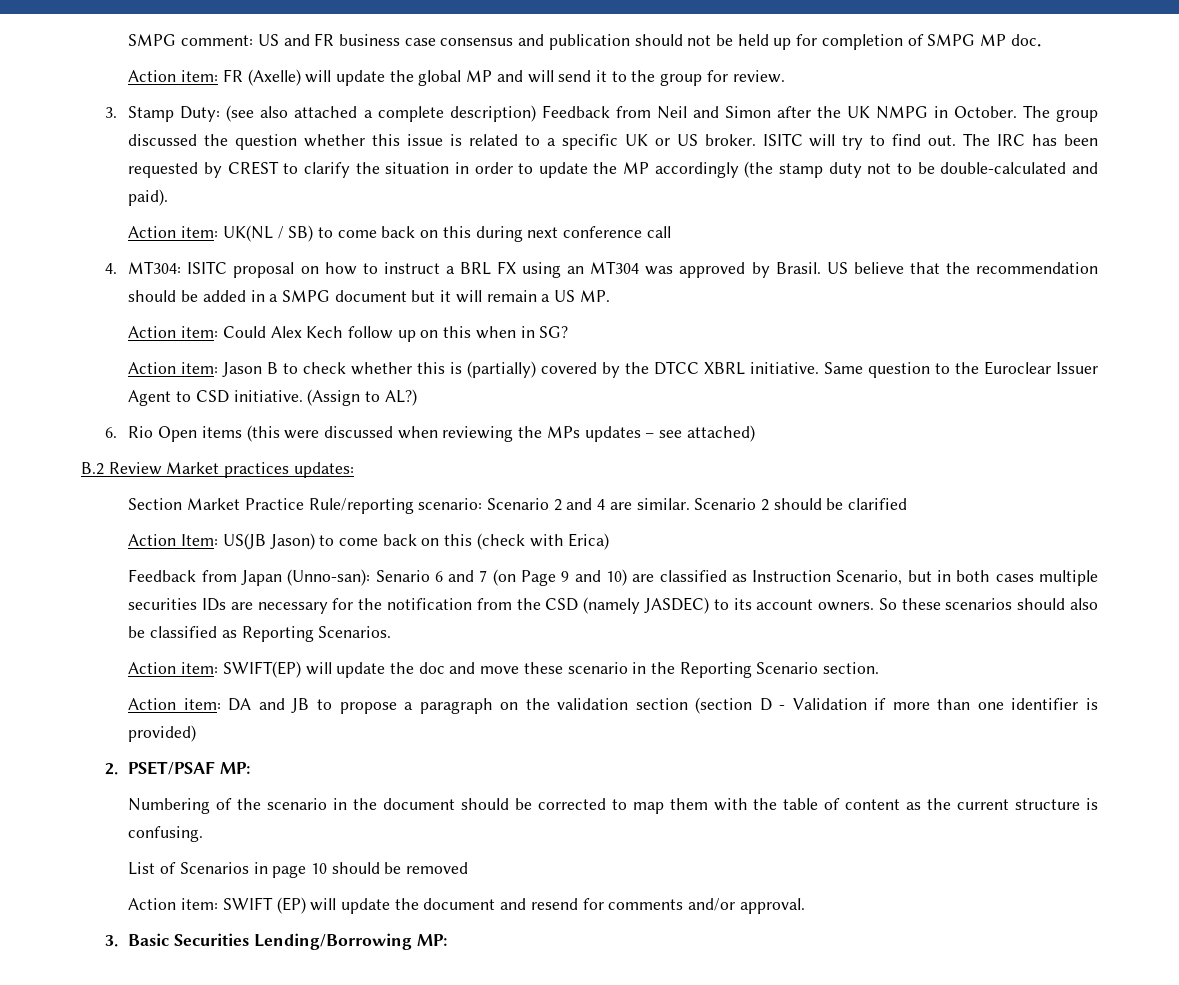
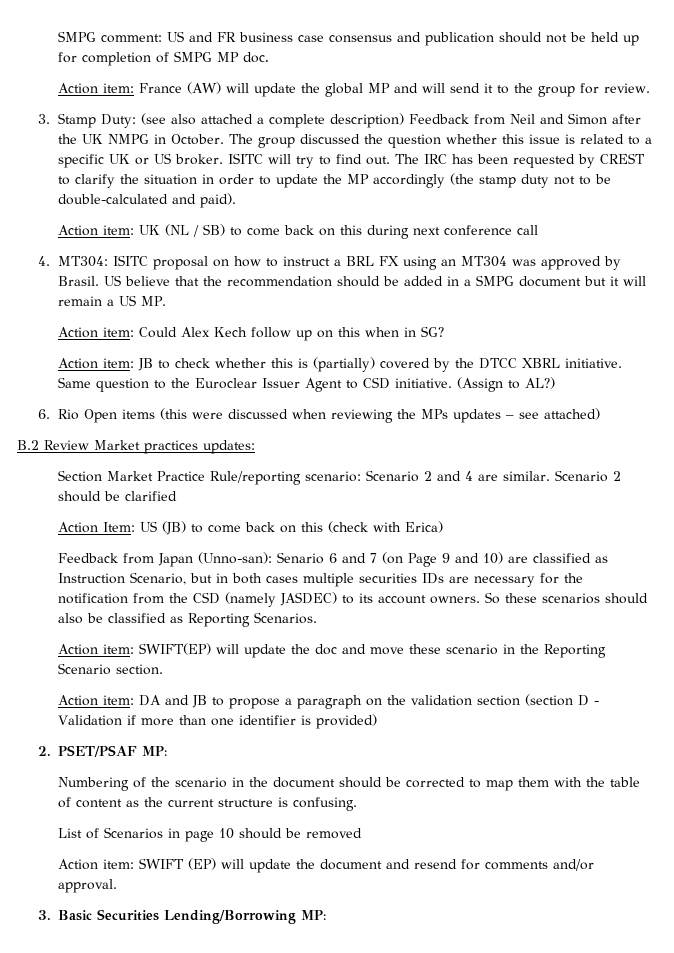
- Action item: FR (Axelle) will update the global MP and will send it to the group for review.
+ Action item: France (AW) will update the global MP and will send it to the group for review.
- Action item: UK(NL / SB) to come back on this during next conference call
+ Action item: UK (NL / SB) to come back on this during next conference call
- Action item: Jason B to check whether this is (partially) covered by the DTCC XBRL initiative.
+ Action item: JB to check whether this is (partially) covered by the DTCC XBRL initiative.
- Action Item: US(JB Jason) to come back on this (check with Erica)
+ Action Item: US (JB) to come back on this (check with Erica)

